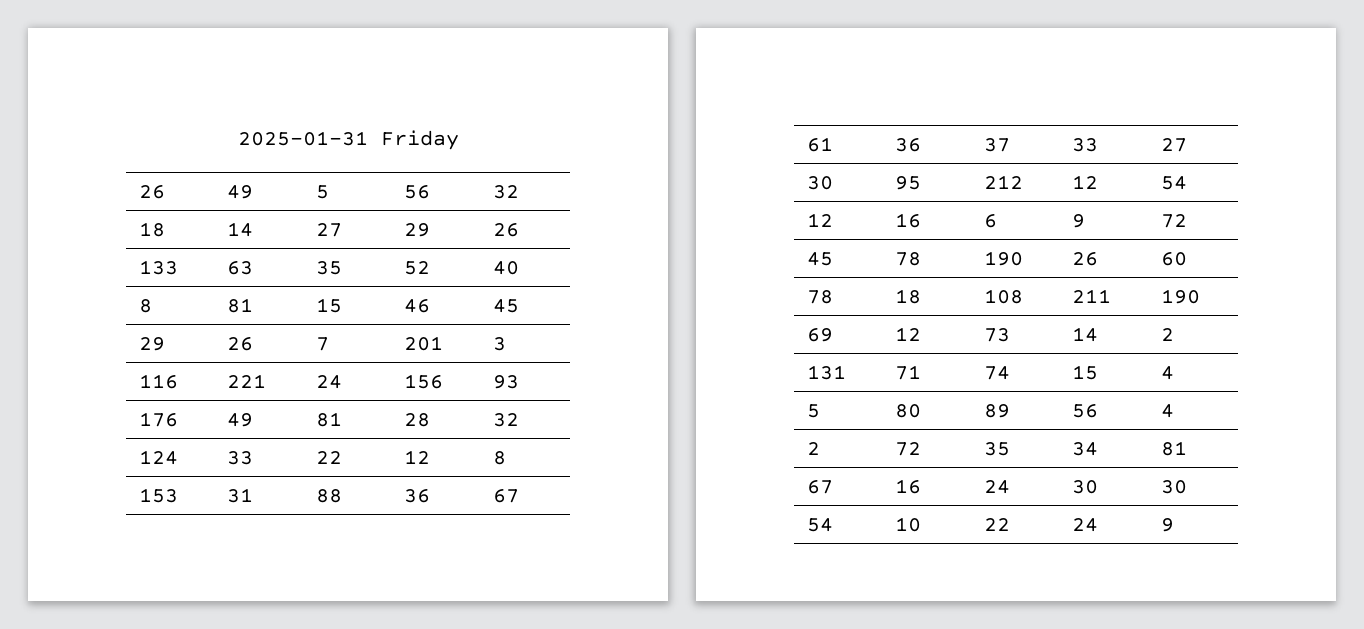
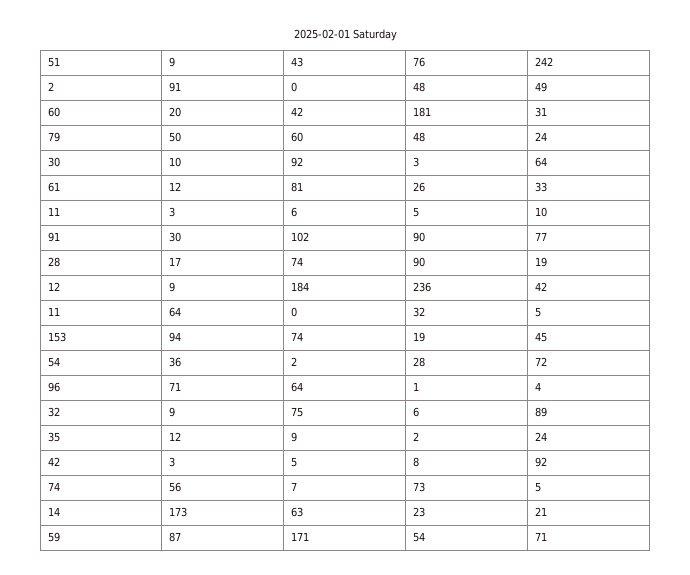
- 2025-01-31 Friday
- 26 | 49 | 5 | 56 | 32
- 18 | 14 | 27 | 29 | 26
- 133 | 63 | 35 | 52 | 40
- 8 | 81 | 15 | 46 | 45
- 29 | 26 | 7 | 201 | 3
- 116 | 221 | 24 | 156 | 93
- 176 | 49 | 81 | 28 | 32
- 124 | 33 | 22 | 12 | 8
- 153 | 31 | 88 | 36 | 67
- 61 | 36 | 37 | 33 | 27
- 30 | 95 | 212 | 12 | 54
- 12 | 16 | 6 | 9 | 72
- 45 | 78 | 190 | 26 | 60
- 78 | 18 | 108 | 211 | 190
- 69 | 12 | 73 | 14 | 2
- 131 | 71 | 74 | 15 | 4
- 5 | 80 | 89 | 56 | 4
- 2 | 72 | 35 | 34 | 81
- 67 | 16 | 24 | 30 | 30
- 54 | 10 | 22 | 24 | 9
+ 2025-02-01 Saturday
+ 51 | 9 | 43 | 76 | 242
+ 2 | 91 | 0 | 48 | 49
+ 60 | 20 | 42 | 181 | 31
+ 79 | 50 | 60 | 48 | 24
+ 30 | 10 | 92 | 3 | 64
+ 61 | 12 | 81 | 26 | 33
+ 11 | 3 | 6 | 5 | 10
+ 91 | 30 | 102 | 90 | 77
+ 28 | 17 | 74 | 90 | 19
+ 12 | 9 | 184 | 236 | 42
+ 11 | 64 | 0 | 32 | 5
+ 153 | 94 | 74 | 19 | 45
+ 54 | 36 | 2 | 28 | 72
+ 96 | 71 | 64 | 1 | 4
+ 32 | 9 | 75 | 6 | 89
+ 35 | 12 | 9 | 2 | 24
+ 42 | 3 | 5 | 8 | 92
+ 74 | 56 | 7 | 73 | 5
+ 14 | 173 | 63 | 23 | 21
+ 59 | 87 | 171 | 54 | 71

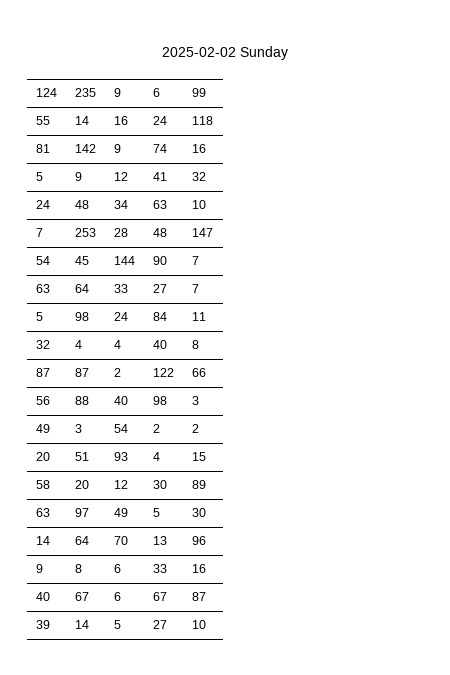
- 2025-02-01 Saturday
- 51 | 9 | 43 | 76 | 242
- 2 | 91 | 0 | 48 | 49
- 60 | 20 | 42 | 181 | 31
- 79 | 50 | 60 | 48 | 24
- 30 | 10 | 92 | 3 | 64
- 61 | 12 | 81 | 26 | 33
- 11 | 3 | 6 | 5 | 10
- 91 | 30 | 102 | 90 | 77
- 28 | 17 | 74 | 90 | 19
- 12 | 9 | 184 | 236 | 42
- 11 | 64 | 0 | 32 | 5
- 153 | 94 | 74 | 19 | 45
- 54 | 36 | 2 | 28 | 72
- 96 | 71 | 64 | 1 | 4
- 32 | 9 | 75 | 6 | 89
- 35 | 12 | 9 | 2 | 24
- 42 | 3 | 5 | 8 | 92
- 74 | 56 | 7 | 73 | 5
- 14 | 173 | 63 | 23 | 21
- 59 | 87 | 171 | 54 | 71
+ 2025-02-02 Sunday
+ 124 | 235 | 9 | 6 | 99
+ 55 | 14 | 16 | 24 | 118
+ 81 | 142 | 9 | 74 | 16
+ 5 | 9 | 12 | 41 | 32
+ 24 | 48 | 34 | 63 | 10
+ 7 | 253 | 28 | 48 | 147
+ 54 | 45 | 144 | 90 | 7
+ 63 | 64 | 33 | 27 | 7
+ 5 | 98 | 24 | 84 | 11
+ 32 | 4 | 4 | 40 | 8
+ 87 | 87 | 2 | 122 | 66
+ 56 | 88 | 40 | 98 | 3
+ 49 | 3 | 54 | 2 | 2
+ 20 | 51 | 93 | 4 | 15
+ 58 | 20 | 12 | 30 | 89
+ 63 | 97 | 49 | 5 | 30
+ 14 | 64 | 70 | 13 | 96
+ 9 | 8 | 6 | 33 | 16
+ 40 | 67 | 6 | 67 | 87
+ 39 | 14 | 5 | 27 | 10

